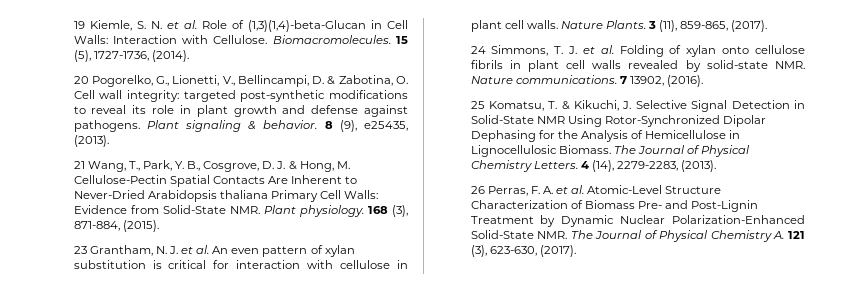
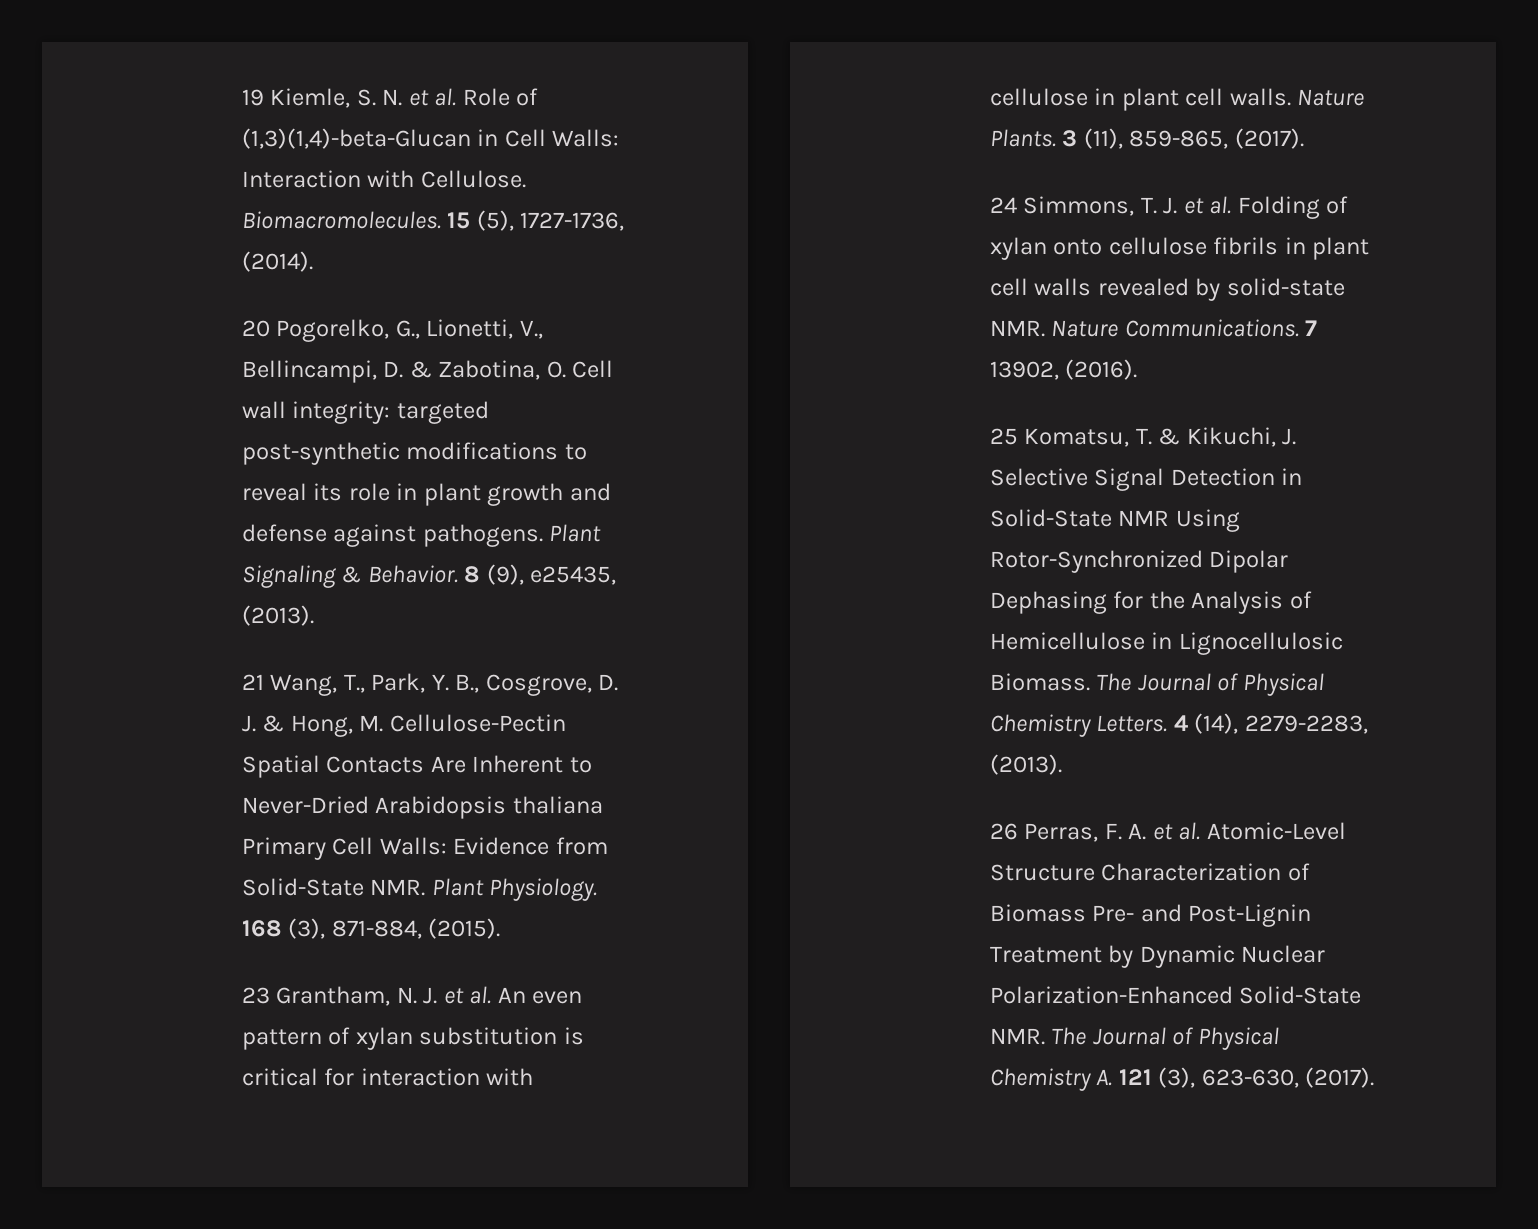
- Plant signaling & behavior.
+ Plant Signaling & Behavior.
- 21 Wang, T., Park, Y. B., Cosgrove, D. J. & Hong, M. Cellulose-Pectin Spatial Contacts Are Inherent to Never-Dried Arabidopsis thaliana Primary Cell Walls: Evidence from Solid-State NMR. Plant physiology.
+ 21 Wang, T., Park, Y. B., Cosgrove, D. J. & Hong, M. Cellulose-Pectin Spatial Contacts Are Inherent to Never-Dried Arabidopsis thaliana Primary Cell Walls: Evidence from Solid-State NMR. Plant Physiology.
- 24 Simmons, T. J. et al. Folding of xylan onto cellulose fibrils in plant cell walls revealed by solid-state NMR. Nature communications.
+ 24 Simmons, T. J. et al. Folding of xylan onto cellulose fibrils in plant cell walls revealed by solid-state NMR. Nature Communications.

